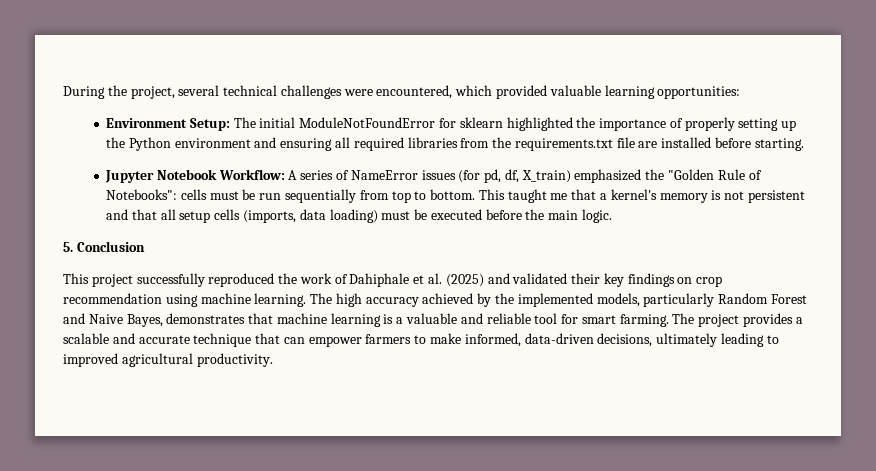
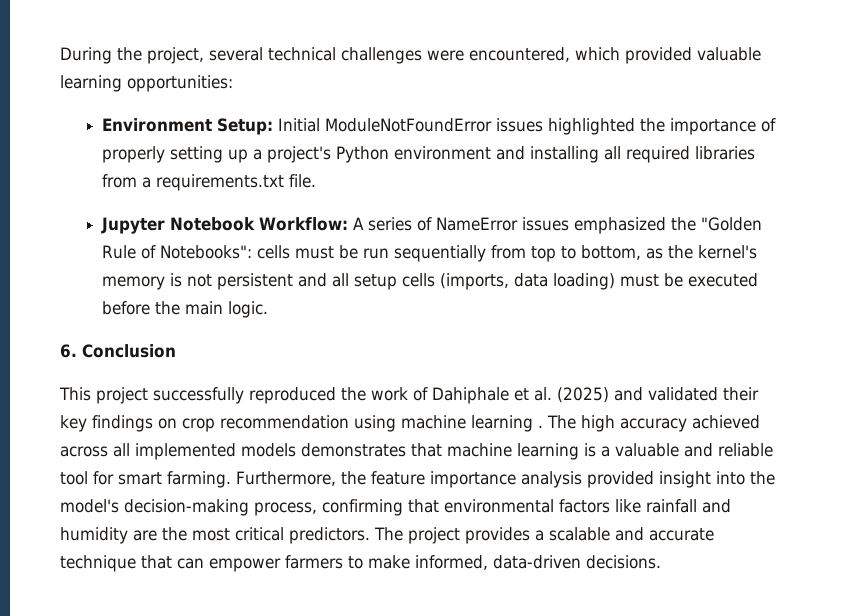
- Environment Setup: The initial ModuleNotFoundError for sklearn highlighted the importance of properly setting up the Python environment and ensuring all required libraries from the requirements.txt file are installed before starting.
+ Environment Setup: Initial ModuleNotFoundError issues highlighted the importance of properly setting up a project's Python environment and installing all required libraries from a requirements.txt file.
- Jupyter Notebook Workflow: A series of NameError issues (for pd, df, X_train) emphasized the "Golden Rule of Notebooks": cells must be run sequentially from top to bottom. This taught me that a kernel's memory is not persistent and that all setup cells (imports, data loading) must be executed before the main logic.
+ Jupyter Notebook Workflow: A series of NameError issues emphasized the "Golden Rule of Notebooks": cells must be run sequentially from top to bottom, as the kernel's memory is not persistent and all setup cells (imports, data loading) must be executed before the main logic.
- 5. Conclusion
+ 6. Conclusion
- This project successfully reproduced the work of Dahiphale et al. (2025) and validated their key findings on crop recommendation using machine learning.
+ This project successfully reproduced the work of Dahiphale et al. (2025) and validated their key findings on crop recommendation using machine learning .
- The high accuracy achieved by the implemented models, particularly Random Forest and Naive Bayes, demonstrates that machine learning is a valuable and reliable tool for smart farming.
+ The high accuracy achieved across all implemented models demonstrates that machine learning is a valuable and reliable tool for smart farming.
+ Furthermore, the feature importance analysis provided insight into the model's decision-making process, confirming that environmental factors like rainfall and humidity are the most critical predictors.
- The project provides a scalable and accurate technique that can empower farmers to make informed, data-driven decisions, ultimately leading to improved agricultural productivity.
+ The project provides a scalable and accurate technique that can empower farmers to make informed, data-driven decisions.

